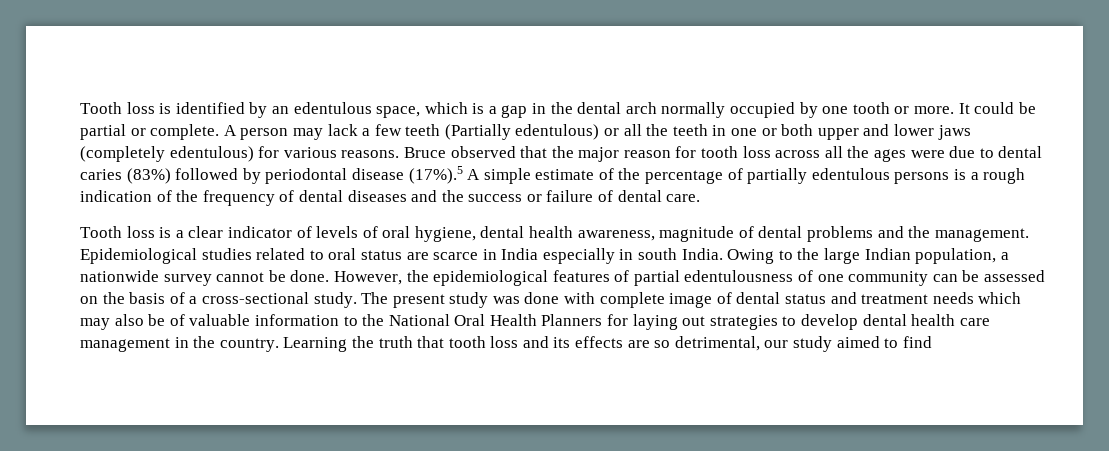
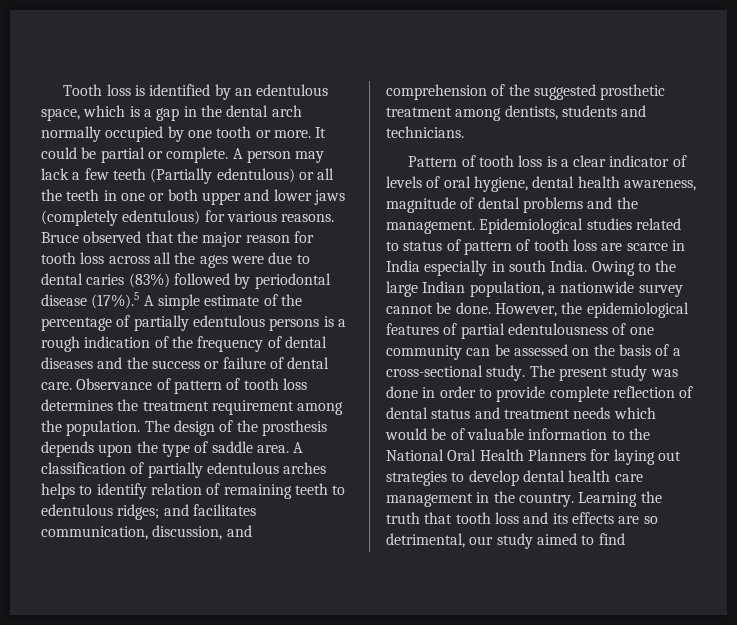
- Bruce observed that the major reason for tooth loss across all the ages were due to dental caries (83%) followed by periodontal disease (17%).5 A simple estimate of the percentage of partially edentulous persons is a rough indication of the frequency of dental diseases and the success or failure of dental care.
- Tooth loss is a clear indicator of levels of oral hygiene, dental health awareness, magnitude of dental problems and the management.
+ Bruce observed that the major reason for tooth loss across all the ages were due to dental caries (83%) followed by periodontal disease (17%).5 A simple estimate of the percentage of partially edentulous persons is a rough indication of the frequency of dental diseases and the success or failure of dental care. Observance of pattern of tooth loss determines the treatment requirement among the population. The design of the prosthesis depends upon the type of saddle area. A classification of partially edentulous arches helps to identify relation of remaining teeth to edentulous ridges; and facilitates communication, discussion, and comprehension of the suggested prosthetic treatment among dentists, students and technicians.
+ Pattern of tooth loss is a clear indicator of levels of oral hygiene, dental health awareness, magnitude of dental problems and the management.
- Epidemiological studies related to oral status are scarce in India especially in south India.
+ Epidemiological studies related to status of pattern of tooth loss are scarce in India especially in south India.
- The present study was done with complete image of dental status and treatment needs which may also be of valuable information to the National Oral Health Planners for laying out strategies to develop dental health care management in the country.
+ The present study was done in order to provide complete reflection of dental status and treatment needs which would be of valuable information to the National Oral Health Planners for laying out strategies to develop dental health care management in the country.

